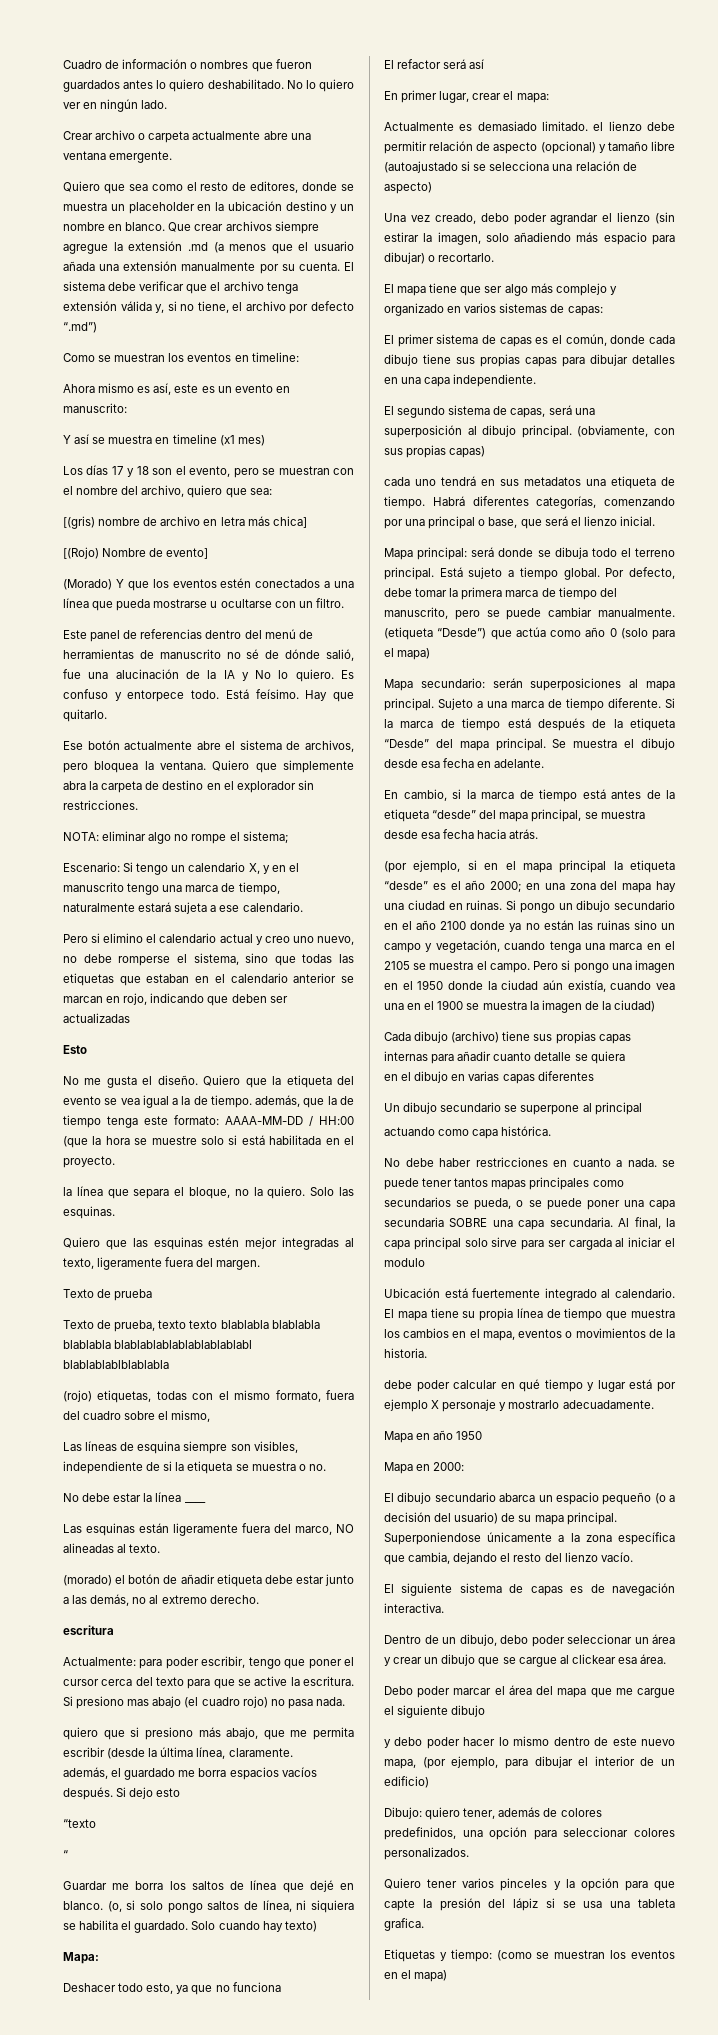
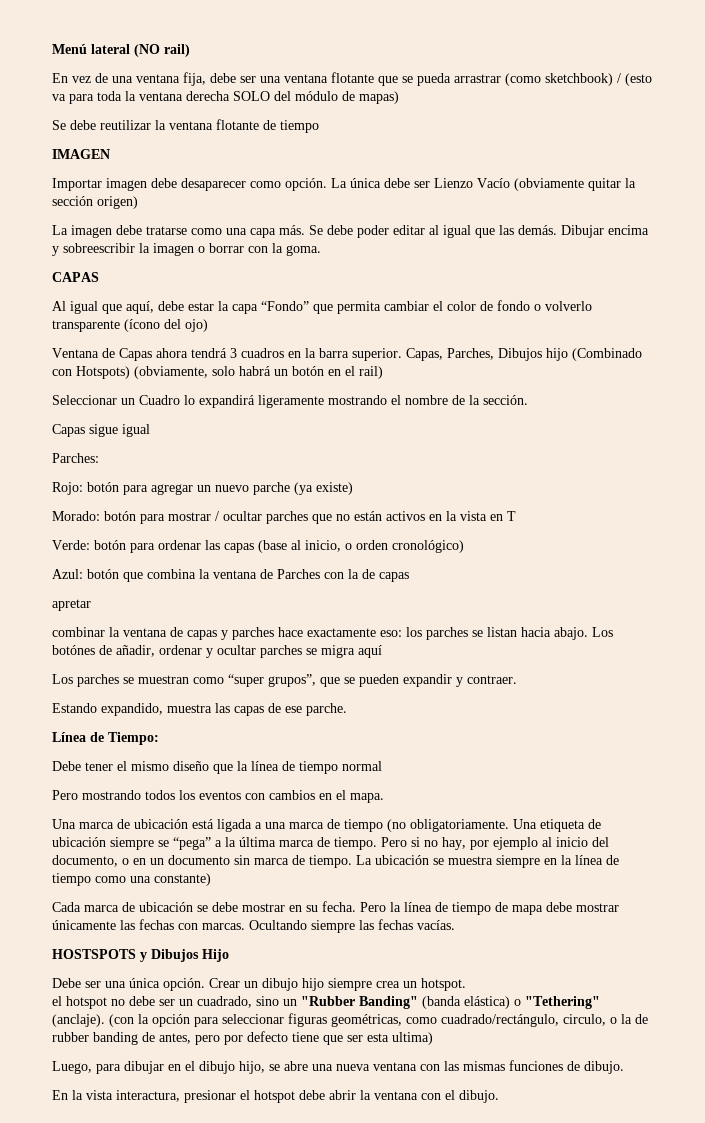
- Cuadro de información o nombres que fueron guardados antes lo quiero deshabilitado. No lo quiero ver en ningún lado.
- Crear archivo o carpeta actualmente abre una ventana emergente.
- Quiero que sea como el resto de editores, donde se muestra un placeholder en la ubicación destino y un nombre en blanco. Que crear archivos siempre agregue la extensión .md (a menos que el usuario añada una extensión manualmente por su cuenta. El sistema debe verificar que el archivo tenga extensión válida y, si no tiene, el archivo por defecto “.md”)
- Como se muestran los eventos en timeline:
- Ahora mismo es así, este es un evento en manuscrito:
- Y así se muestra en timeline (x1 mes)
- Los días 17 y 18 son el evento, pero se muestran con el nombre del archivo, quiero que sea:
- [(gris) nombre de archivo en letra más chica]
- [(Rojo) Nombre de evento]
- (Morado) Y que los eventos estén conectados a una línea que pueda mostrarse u ocultarse con un filtro.
- Este panel de referencias dentro del menú de herramientas de manuscrito no sé de dónde salió, fue una alucinación de la IA y No lo quiero. Es confuso y entorpece todo. Está feísimo. Hay que quitarlo.
- Ese botón actualmente abre el sistema de archivos, pero bloquea la ventana. Quiero que simplemente abra la carpeta de destino en el explorador sin restricciones.
- NOTA: eliminar algo no rompe el sistema;
- Escenario: Si tengo un calendario X, y en el manuscrito tengo una marca de tiempo, naturalmente estará sujeta a ese calendario.
- Pero si elimino el calendario actual y creo uno nuevo, no debe romperse el sistema, sino que todas las etiquetas que estaban en el calendario anterior se marcan en rojo, indicando que deben ser actualizadas
- Esto
- No me gusta el diseño. Quiero que la etiqueta del evento se vea igual a la de tiempo. además, que la de tiempo tenga este formato: AAAA-MM-DD / HH:00 (que la hora se muestre solo si está habilitada en el proyecto.
- la línea que separa el bloque, no la quiero. Solo las esquinas.
- Quiero que las esquinas estén mejor integradas al texto, ligeramente fuera del margen.
- Texto de prueba
- Texto de prueba, texto texto blablabla blablabla blablabla blablablablablablablablabl blablablablblablabla
- (rojo) etiquetas, todas con el mismo formato, fuera del cuadro sobre el mismo,
- Las líneas de esquina siempre son visibles, independiente de si la etiqueta se muestra o no.
- No debe estar la línea ____
- Las esquinas están ligeramente fuera del marco, NO alineadas al texto.
- (morado) el botón de añadir etiqueta debe estar junto a las demás, no al extremo derecho.
- escritura
- Actualmente: para poder escribir, tengo que poner el cursor cerca del texto para que se active la escritura. Si presiono mas abajo (el cuadro rojo) no pasa nada.
- quiero que si presiono más abajo, que me permita escribir (desde la última línea, claramente.
- además, el guardado me borra espacios vacíos después. Si dejo esto
- “texto
- “
- Guardar me borra los saltos de línea que dejé en blanco. (o, si solo pongo saltos de línea, ni siquiera se habilita el guardado. Solo cuando hay texto)
- Mapa:
- Deshacer todo esto, ya que no funciona
- El refactor será así
- En primer lugar, crear el mapa:
- Actualmente es demasiado limitado. el lienzo debe permitir relación de aspecto (opcional) y tamaño libre (autoajustado si se selecciona una relación de aspecto)
- Una vez creado, debo poder agrandar el lienzo (sin estirar la imagen, solo añadiendo más espacio para dibujar) o recortarlo.
- El mapa tiene que ser algo más complejo y organizado en varios sistemas de capas:
- El primer sistema de capas es el común, donde cada dibujo tiene sus propias capas para dibujar detalles en una capa independiente.
- El segundo sistema de capas, será una superposición al dibujo principal. (obviamente, con sus propias capas)
- cada uno tendrá en sus metadatos una etiqueta de tiempo. Habrá diferentes categorías, comenzando por una principal o base, que será el lienzo inicial.
- Mapa principal: será donde se dibuja todo el terreno principal. Está sujeto a tiempo global. Por defecto, debe tomar la primera marca de tiempo del manuscrito, pero se puede cambiar manualmente. (etiqueta “Desde”) que actúa como año 0 (solo para el mapa)
- Mapa secundario: serán superposiciones al mapa principal. Sujeto a una marca de tiempo diferente. Si la marca de tiempo está después de la etiqueta “Desde” del mapa principal. Se muestra el dibujo desde esa fecha en adelante.
- En cambio, si la marca de tiempo está antes de la etiqueta “desde” del mapa principal, se muestra desde esa fecha hacia atrás.
- (por ejemplo, si en el mapa principal la etiqueta “desde” es el año 2000; en una zona del mapa hay una ciudad en ruinas. Si pongo un dibujo secundario en el año 2100 donde ya no están las ruinas sino un campo y vegetación, cuando tenga una marca en el 2105 se muestra el campo. Pero si pongo una imagen en el 1950 donde la ciudad aún existía, cuando vea una en el 1900 se muestra la imagen de la ciudad)
- Cada dibujo (archivo) tiene sus propias capas internas para añadir cuanto detalle se quiera
- en el dibujo en varias capas diferentes
- Un dibujo secundario se superpone al principal
- actuando como capa histórica.
- No debe haber restricciones en cuanto a nada. se puede tener tantos mapas principales como secundarios se pueda, o se puede poner una capa secundaria SOBRE una capa secundaria. Al final, la capa principal solo sirve para ser cargada al iniciar el modulo
- Ubicación está fuertemente integrado al calendario. El mapa tiene su propia línea de tiempo que muestra los cambios en el mapa, eventos o movimientos de la historia.
- debe poder calcular en qué tiempo y lugar está por ejemplo X personaje y mostrarlo adecuadamente.
- Mapa en año 1950
- Mapa en 2000:
- El dibujo secundario abarca un espacio pequeño (o a decisión del usuario) de su mapa principal. Superponiendose únicamente a la zona específica que cambia, dejando el resto del lienzo vacío.
- El siguiente sistema de capas es de navegación interactiva.
- Dentro de un dibujo, debo poder seleccionar un área y crear un dibujo que se cargue al clickear esa área.
- Debo poder marcar el área del mapa que me cargue el siguiente dibujo
- y debo poder hacer lo mismo dentro de este nuevo mapa, (por ejemplo, para dibujar el interior de un edificio)
- Dibujo: quiero tener, además de colores predefinidos, una opción para seleccionar colores personalizados.
- Quiero tener varios pinceles y la opción para que capte la presión del lápiz si se usa una tableta grafica.
- Etiquetas y tiempo: (como se muestran los eventos en el mapa)
+ Menú lateral (NO rail)
+ En vez de una ventana fija, debe ser una ventana flotante que se pueda arrastrar (como sketchbook) / (esto va para toda la ventana derecha SOLO del módulo de mapas)
+ Se debe reutilizar la ventana flotante de tiempo
+ IMAGEN
+ Importar imagen debe desaparecer como opción. La única debe ser Lienzo Vacío (obviamente quitar la sección origen)
+ La imagen debe tratarse como una capa más. Se debe poder editar al igual que las demás. Dibujar encima y sobreescribir la imagen o borrar con la goma.
+ CAPAS
+ Al igual que aquí, debe estar la capa “Fondo” que permita cambiar el color de fondo o volverlo transparente (ícono del ojo)
+ Ventana de Capas ahora tendrá 3 cuadros en la barra superior. Capas, Parches, Dibujos hijo (Combinado con Hotspots) (obviamente, solo habrá un botón en el rail)
+ Seleccionar un Cuadro lo expandirá ligeramente mostrando el nombre de la sección.
+ Capas sigue igual
+ Parches:
+ Rojo: botón para agregar un nuevo parche (ya existe)
+ Morado: botón para mostrar / ocultar parches que no están activos en la vista en T
+ Verde: botón para ordenar las capas (base al inicio, o orden cronológico)
+ Azul: botón que combina la ventana de Parches con la de capas
+ apretar
+ combinar la ventana de capas y parches hace exactamente eso: los parches se listan hacia abajo. Los botónes de añadir, ordenar y ocultar parches se migra aquí
+ Los parches se muestran como “super grupos”, que se pueden expandir y contraer.
+ Estando expandido, muestra las capas de ese parche.
+ Línea de Tiempo:
+ Debe tener el mismo diseño que la línea de tiempo normal
+ Pero mostrando todos los eventos con cambios en el mapa.
+ Una marca de ubicación está ligada a una marca de tiempo (no obligatoriamente. Una etiqueta de ubicación siempre se “pega” a la última marca de tiempo. Pero si no hay, por ejemplo al inicio del documento, o en un documento sin marca de tiempo. La ubicación se muestra siempre en la línea de tiempo como una constante)
+ Cada marca de ubicación se debe mostrar en su fecha. Pero la línea de tiempo de mapa debe mostrar únicamente las fechas con marcas. Ocultando siempre las fechas vacías.
+ HOSTSPOTS y Dibujos Hijo
+ Debe ser una única opción. Crear un dibujo hijo siempre crea un hotspot.
+ el hotspot no debe ser un cuadrado, sino un "Rubber Banding" (banda elástica) o "Tethering" (anclaje). (con la opción para seleccionar figuras geométricas, como cuadrado/rectángulo, circulo, o la de rubber banding de antes, pero por defecto tiene que ser esta ultima)
+ Luego, para dibujar en el dibujo hijo, se abre una nueva ventana con las mismas funciones de dibujo.
+ En la vista interactura, presionar el hotspot debe abrir la ventana con el dibujo.

